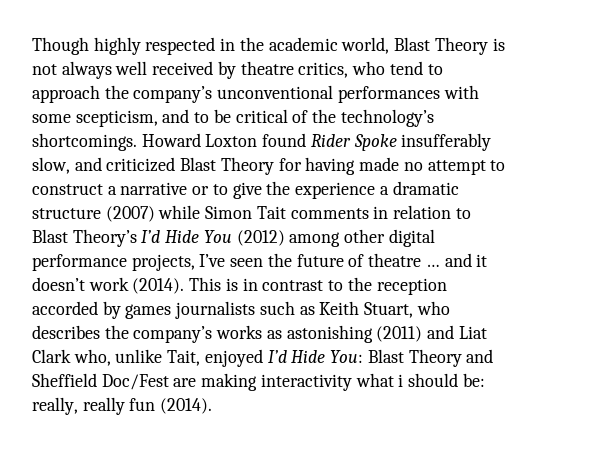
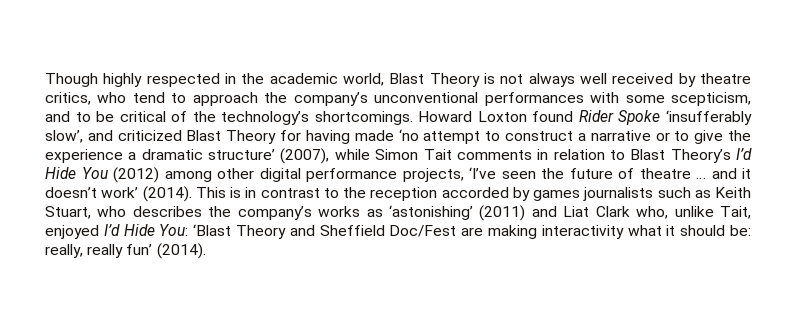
- Howard Loxton found Rider Spoke insufferably slow, and criticized Blast Theory for having made no attempt to construct a narrative or to give the experience a dramatic structure (2007) while Simon Tait comments in relation to Blast Theory’s I’d Hide You (2012) among other digital performance projects, I’ve seen the future of theatre … and it doesn’t work (2014).
+ Howard Loxton found Rider Spoke ‘insufferably slow’, and criticized Blast Theory for having made ‘no attempt to construct a narrative or to give the experience a dramatic structure’ (2007), while Simon Tait comments in relation to Blast Theory’s I’d Hide You (2012) among other digital performance projects, ‘I’ve seen the future of theatre … and it doesn’t work’ (2014).
- This is in contrast to the reception accorded by games journalists such as Keith Stuart, who describes the company’s works as astonishing (2011) and Liat Clark who, unlike Tait, enjoyed I’d Hide You: Blast Theory and Sheffield Doc/Fest are making interactivity what i should be: really, really fun (2014).
+ This is in contrast to the reception accorded by games journalists such as Keith Stuart, who describes the company’s works as ‘astonishing’ (2011) and Liat Clark who, unlike Tait, enjoyed I’d Hide You: ‘Blast Theory and Sheffield Doc/Fest are making interactivity what it should be: really, really fun’ (2014).

